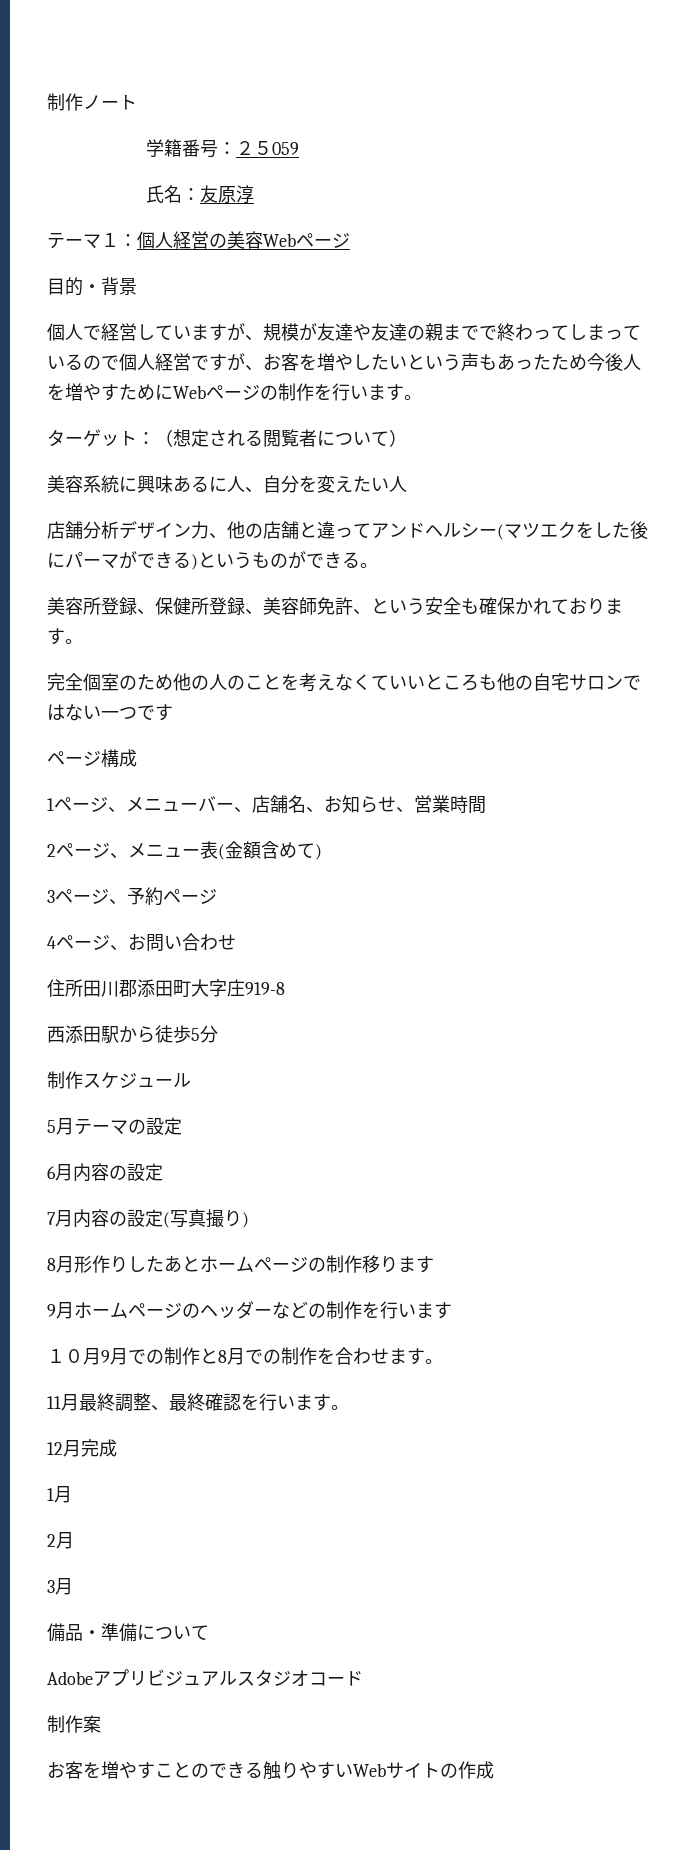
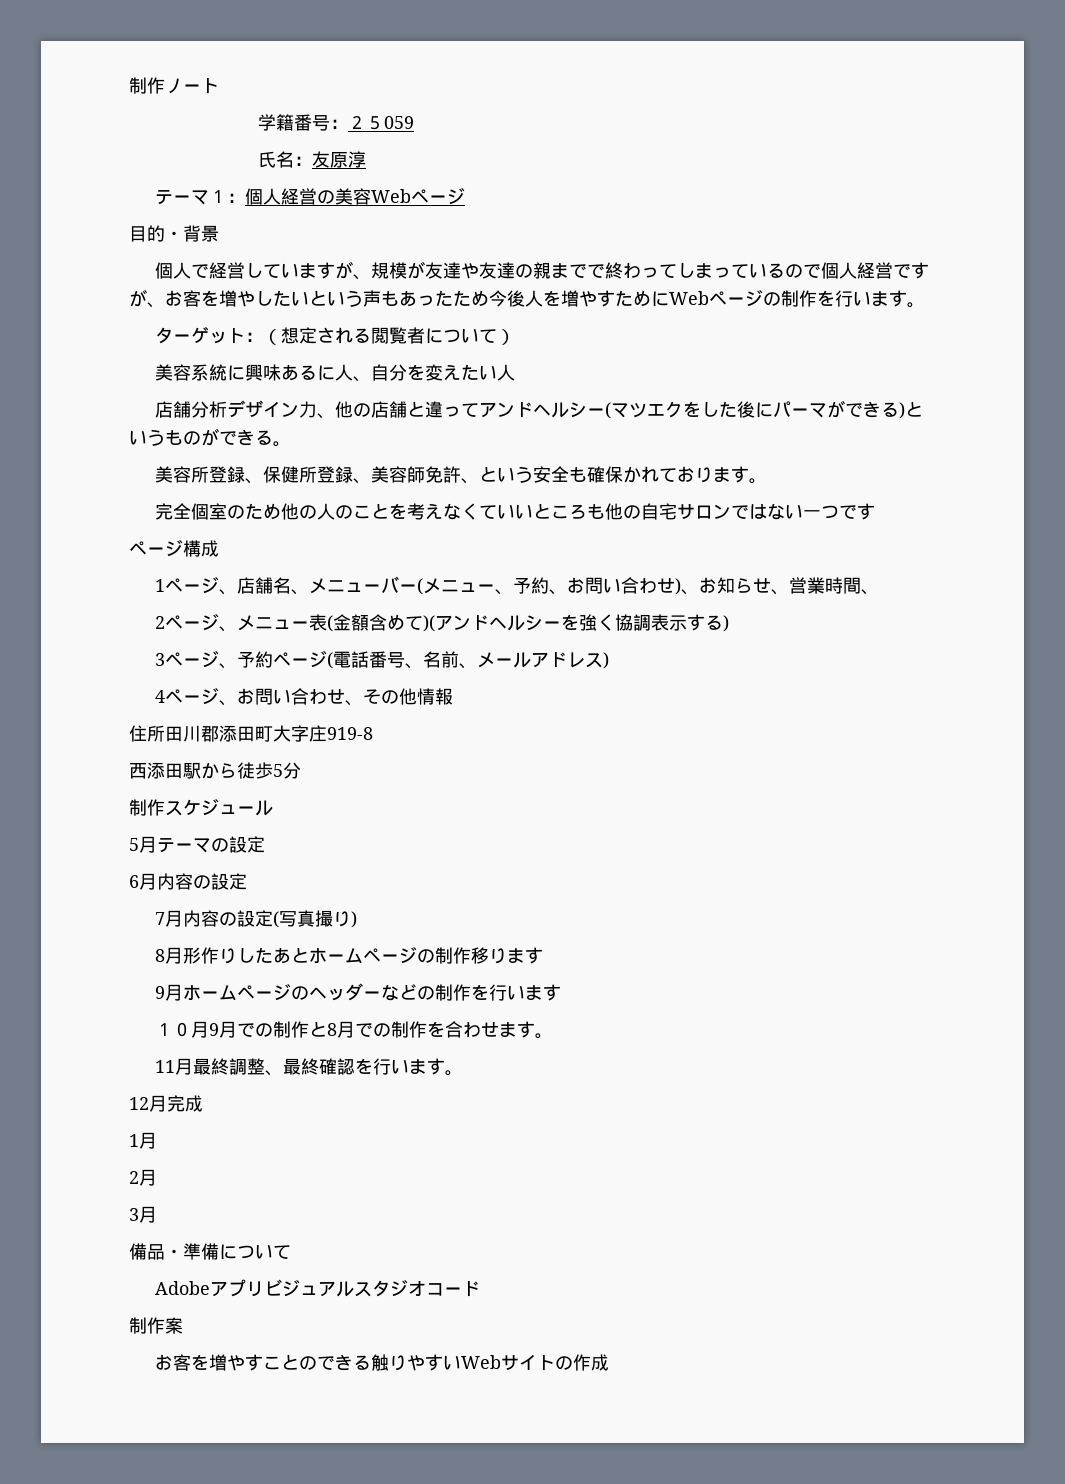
- 1ページ、メニューバー、店舗名、お知らせ、営業時間
+ 1ページ、店舗名、メニューバー(メニュー、予約、お問い合わせ)、お知らせ、営業時間、
- 2ページ、メニュー表(金額含めて)
+ 2ページ、メニュー表(金額含めて)(アンドヘルシーを強く協調表示する)
- 3ページ、予約ページ
+ 3ページ、予約ページ(電話番号、名前、メールアドレス)
- 4ページ、お問い合わせ
+ 4ページ、お問い合わせ、その他情報

